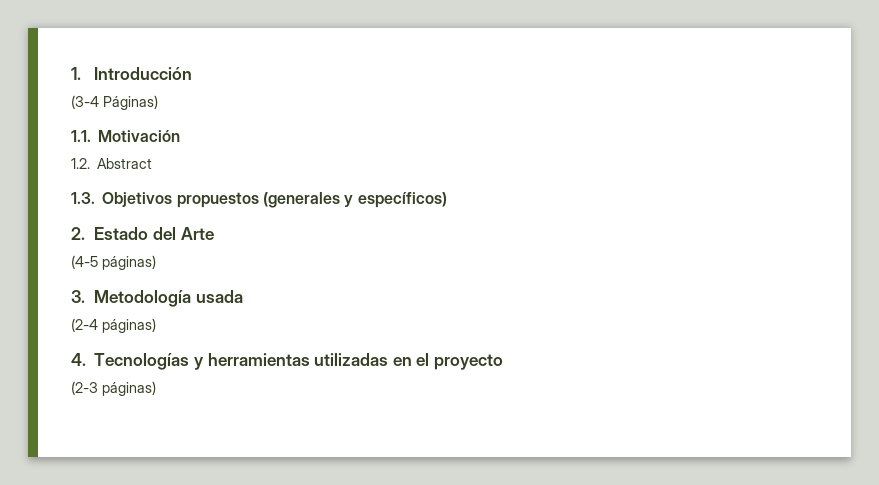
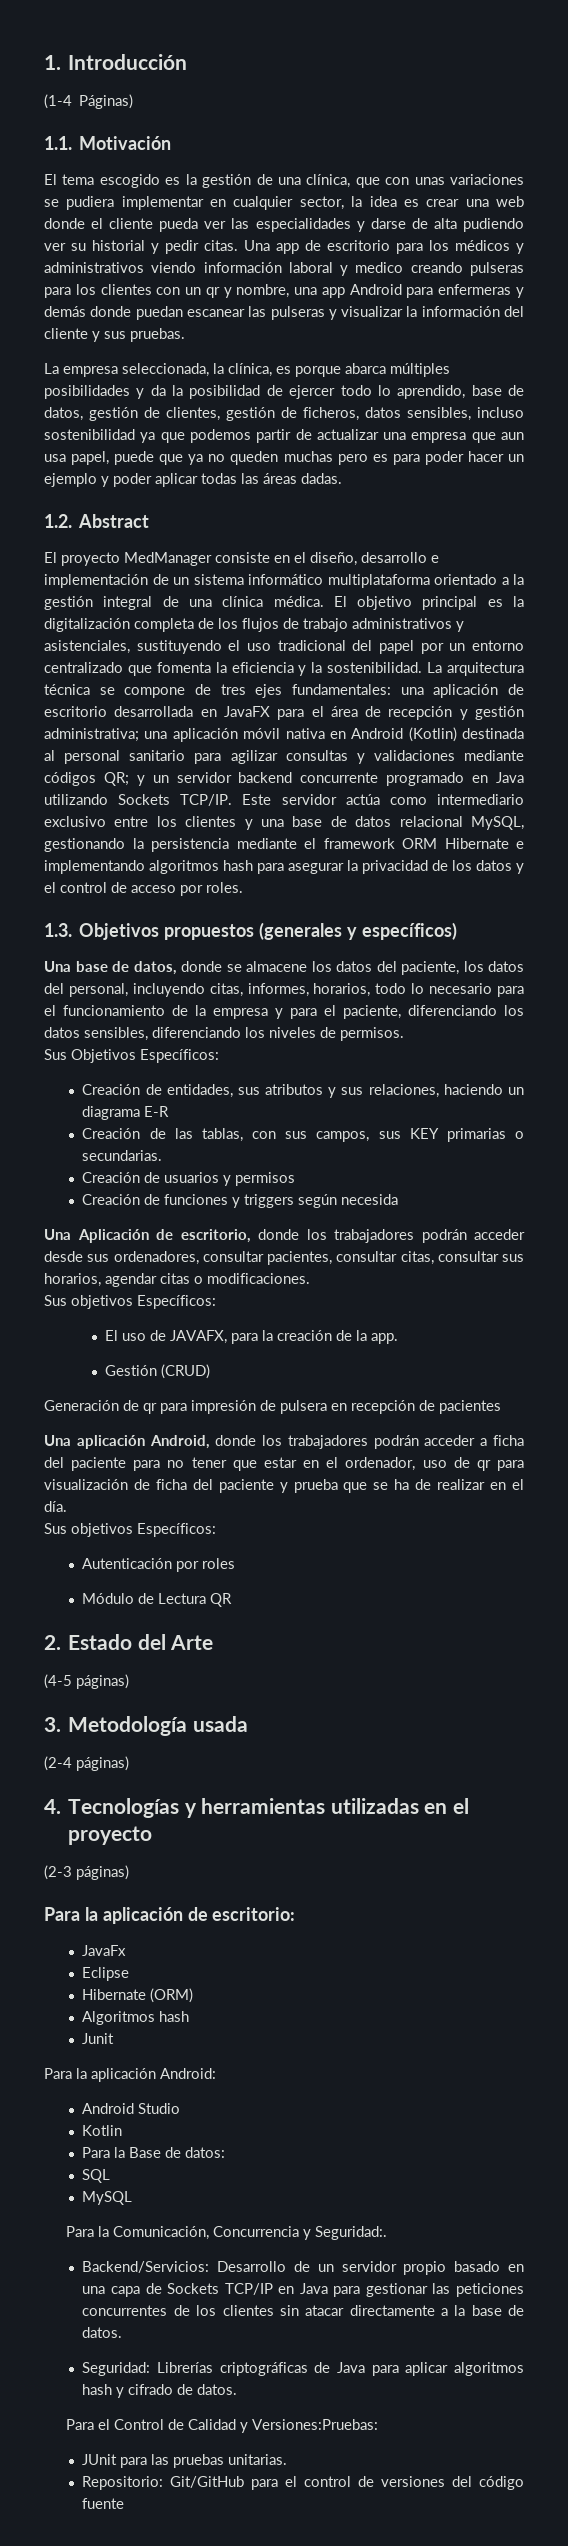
- (3-4 Páginas)
+ (1-4 Páginas)
+ El tema escogido es la gestión de una clínica, que con unas variaciones se pudiera implementar en cualquier sector, la idea es crear una web donde el cliente pueda ver las especialidades y darse de alta pudiendo ver su historial y pedir citas. Una app de escritorio para los médicos y administrativos viendo información laboral y medico creando pulseras para los clientes con un qr y nombre, una app Android para enfermeras y demás donde puedan escanear las pulseras y visualizar la información del cliente y sus pruebas.
+ La empresa seleccionada, la clínica, es porque abarca múltiples posibilidades y da la posibilidad de ejercer todo lo aprendido, base de datos, gestión de clientes, gestión de ficheros, datos sensibles, incluso sostenibilidad ya que podemos partir de actualizar una empresa que aun usa papel, puede que ya no queden muchas pero es para poder hacer un ejemplo y poder aplicar todas las áreas dadas.
  1.2. Abstract
+ El proyecto MedManager consiste en el diseño, desarrollo e implementación de un sistema informático multiplataforma orientado a la gestión integral de una clínica médica. El objetivo principal es la digitalización completa de los flujos de trabajo administrativos y asistenciales, sustituyendo el uso tradicional del papel por un entorno centralizado que fomenta la eficiencia y la sostenibilidad. La arquitectura técnica se compone de tres ejes fundamentales: una aplicación de escritorio desarrollada en JavaFX para el área de recepción y gestión administrativa; una aplicación móvil nativa en Android (Kotlin) destinada al personal sanitario para agilizar consultas y validaciones mediante códigos QR; y un servidor backend concurrente programado en Java utilizando Sockets TCP/IP. Este servidor actúa como intermediario exclusivo entre los clientes y una base de datos relacional MySQL, gestionando la persistencia mediante el framework ORM Hibernate e implementando algoritmos hash para asegurar la privacidad de los datos y el control de acceso por roles.
+ Una base de datos, donde se almacene los datos del paciente, los datos del personal, incluyendo citas, informes, horarios, todo lo necesario para el funcionamiento de la empresa y para el paciente, diferenciando los datos sensibles, diferenciando los niveles de permisos.
+ Sus Objetivos Específicos:
+ Creación de entidades, sus atributos y sus relaciones, haciendo un diagrama E-R
+ Creación de las tablas, con sus campos, sus KEY primarias o secundarias.
+ Creación de usuarios y permisos
+ Creación de funciones y triggers según necesida
+ Una Aplicación de escritorio, donde los trabajadores podrán acceder desde sus ordenadores, consultar pacientes, consultar citas, consultar sus horarios, agendar citas o modificaciones.
+ Sus objetivos Específicos:
+ El uso de JAVAFX, para la creación de la app.
+ Gestión (CRUD)
+ Generación de qr para impresión de pulsera en recepción de pacientes
+ Una aplicación Android, donde los trabajadores podrán acceder a ficha del paciente para no tener que estar en el ordenador, uso de qr para visualización de ficha del paciente y prueba que se ha de realizar en el día.
+ Sus objetivos Específicos:
+ Autenticación por roles
+ Módulo de Lectura QR
+ Para la aplicación de escritorio:
+ JavaFx
+ Eclipse
+ Hibernate (ORM)
+ Algoritmos hash
+ Junit
+ Para la aplicación Android:
+ Android Studio
+ Kotlin
+ Para la Base de datos:
+ SQL
+ MySQL
+ Para la Comunicación, Concurrencia y Seguridad:.
+ Backend/Servicios: Desarrollo de un servidor propio basado en una capa de Sockets TCP/IP en Java para gestionar las peticiones concurrentes de los clientes sin atacar directamente a la base de datos.
+ Seguridad: Librerías criptográficas de Java para aplicar algoritmos hash y cifrado de datos.
+ Para el Control de Calidad y Versiones:Pruebas:
+ JUnit para las pruebas unitarias.
+ Repositorio: Git/GitHub para el control de versiones del código fuente

